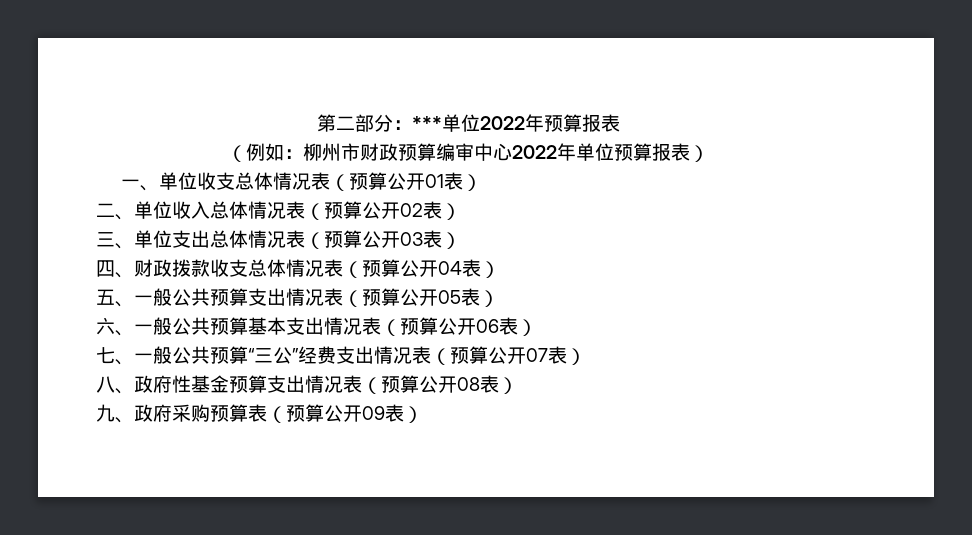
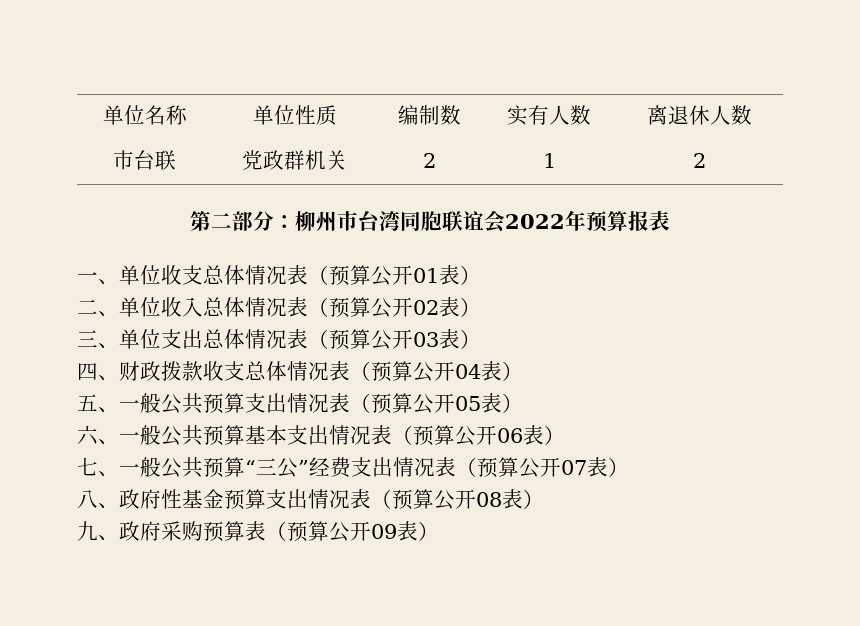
- 第二部分：***单位2022年预算报表
- （例如：柳州市财政预算编审中心2022年单位预算报表）
+ 单位名称 | 单位性质 | 编制数 | 实有人数 | 离退休人数
+ 市台联 | 党政群机关 | 2 | 1 | 2
+ 第二部分：柳州市台湾同胞联谊会2022年预算报表

